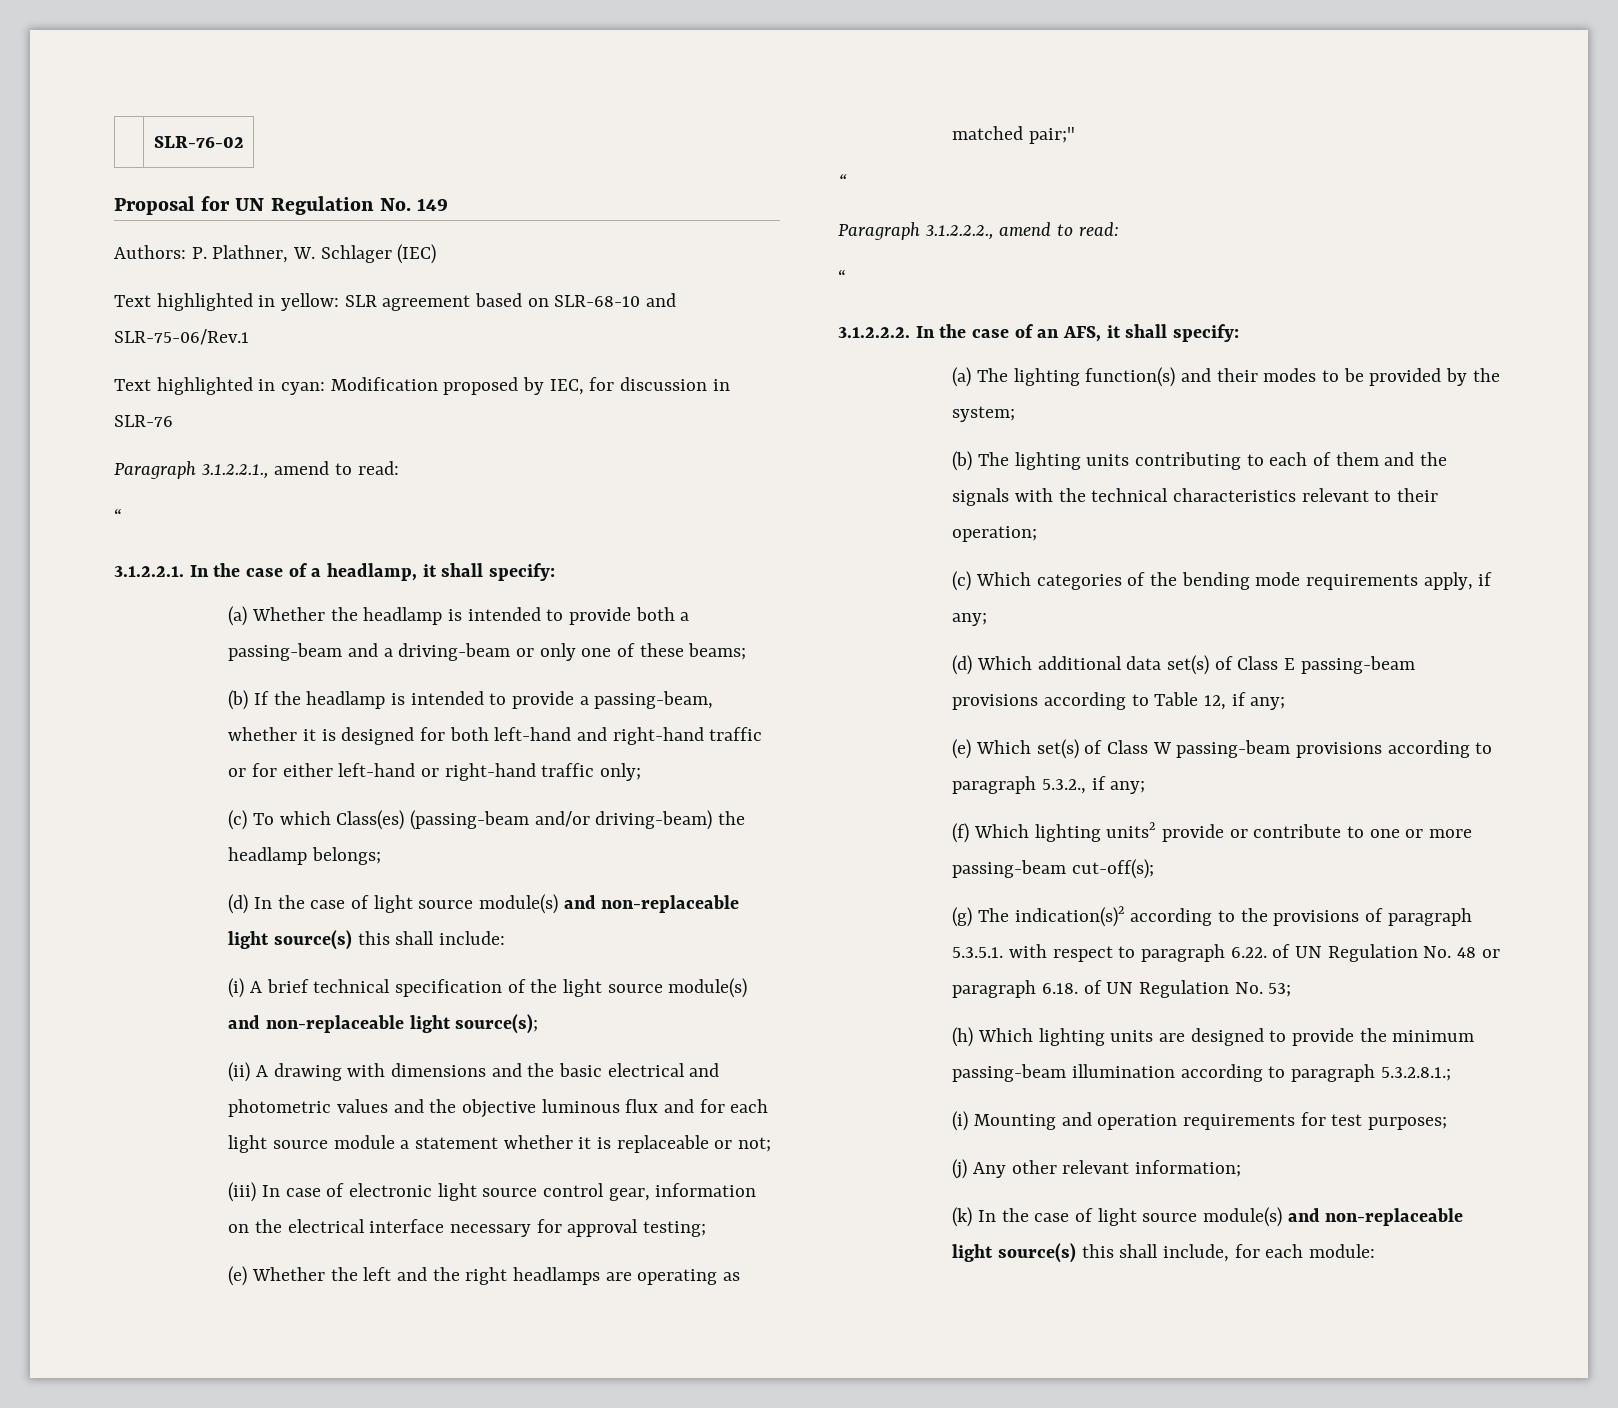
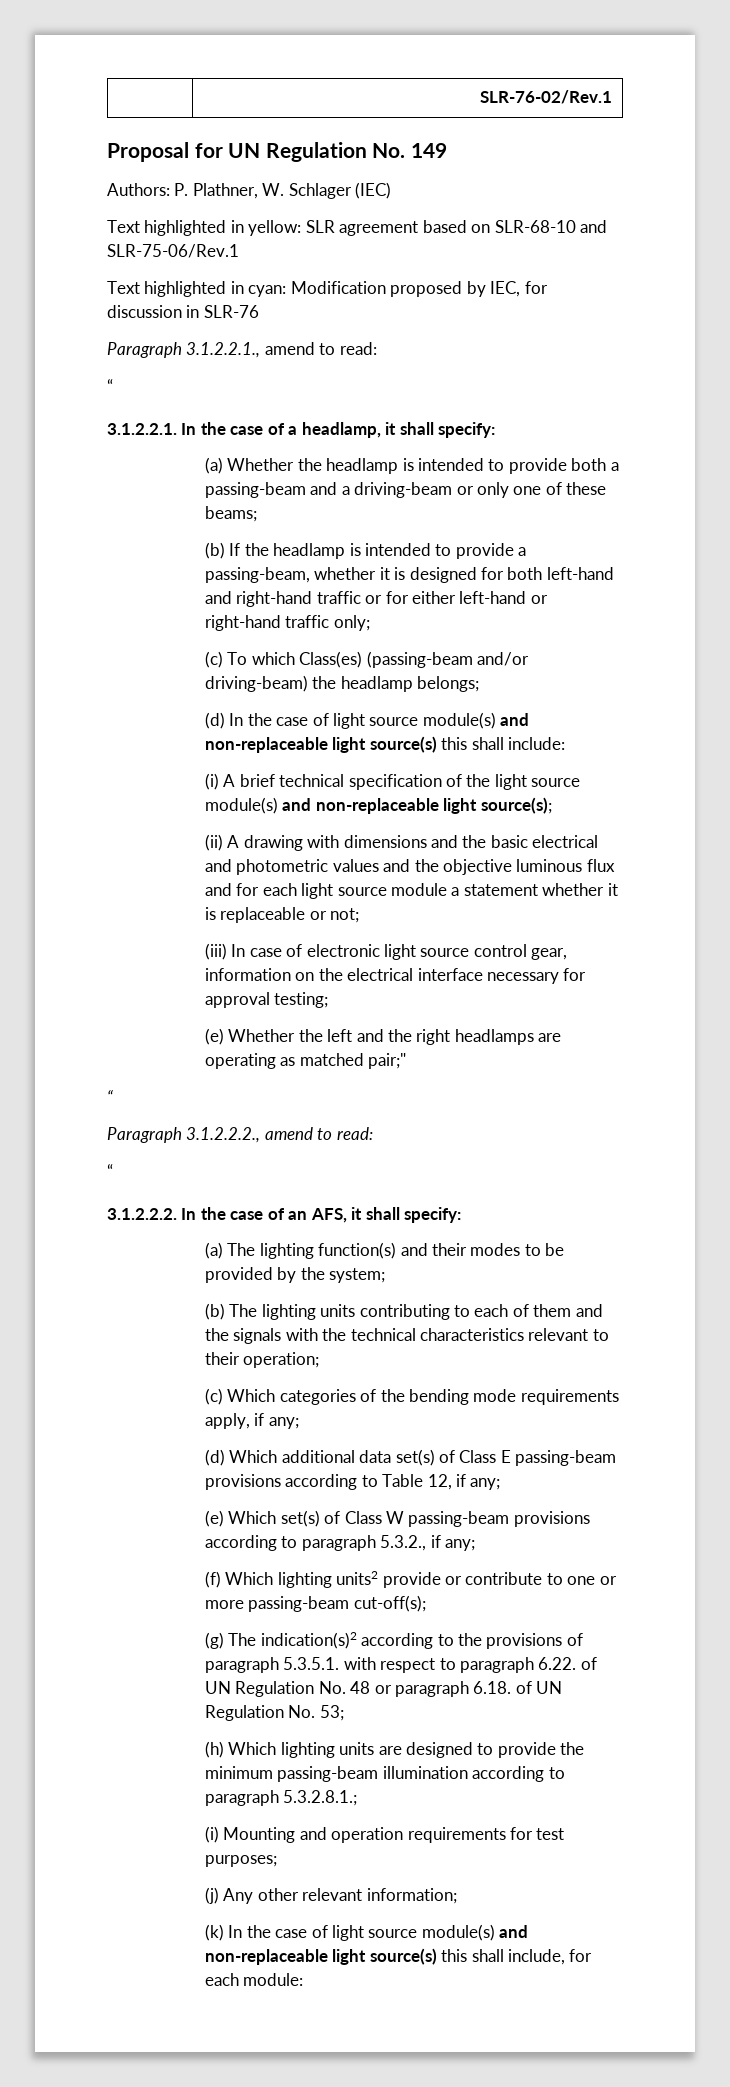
- | SLR-76-02
+ | SLR-76-02/Rev.1

